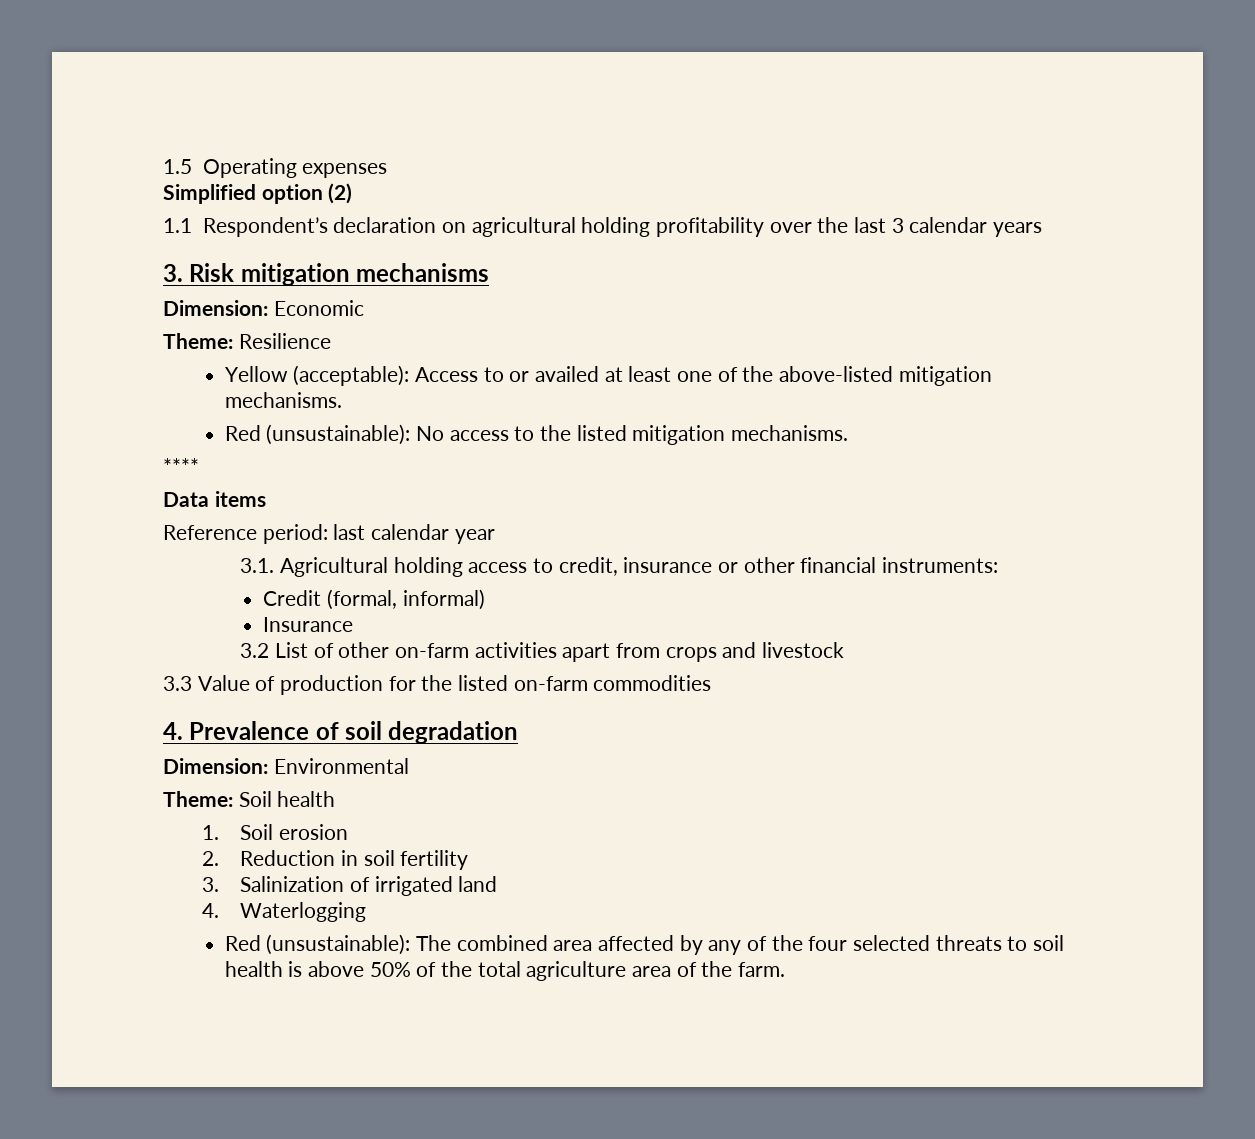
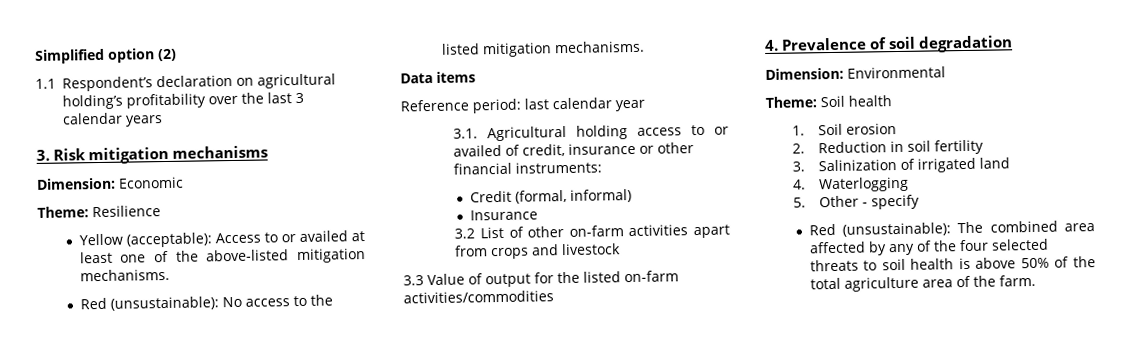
- 1.5 Operating expenses
- 1.1 Respondent’s declaration on agricultural holding profitability over the last 3 calendar years
+ 1.1 Respondent’s declaration on agricultural holding’s profitability over the last 3 calendar years
- ****
- 3.1. Agricultural holding access to credit, insurance or other financial instruments:
+ 3.1. Agricultural holding access to or availed of credit, insurance or other financial instruments:
- 3.3 Value of production for the listed on-farm commodities
+ 3.3 Value of output for the listed on-farm activities/commodities
+ 5. Other - specify

